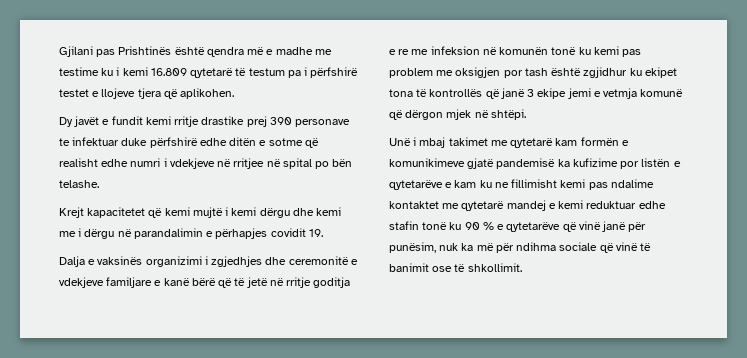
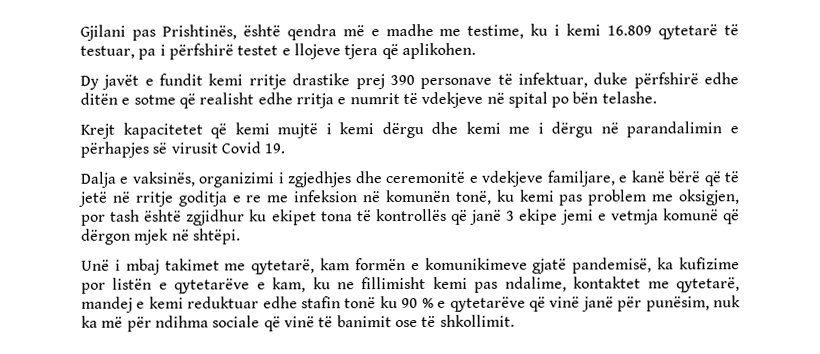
- Gjilani pas Prishtinës është qendra më e madhe me testime ku i kemi 16.809 qytetarë të testum pa i përfshirë testet e llojeve tjera që aplikohen.
+ Gjilani pas Prishtinës, është qendra më e madhe me testime, ku i kemi 16.809 qytetarë të testuar, pa i përfshirë testet e llojeve tjera që aplikohen.
- Dy javët e fundit kemi rritje drastike prej 390 personave te infektuar duke përfshirë edhe ditën e sotme që realisht edhe numri i vdekjeve në rritjee në spital po bën telashe.
+ Dy javët e fundit kemi rritje drastike prej 390 personave të infektuar, duke përfshirë edhe ditën e sotme që realisht edhe rritja e numrit të vdekjeve në spital po bën telashe.
- Krejt kapacitetet që kemi mujtë i kemi dërgu dhe kemi me i dërgu në parandalimin e përhapjes covidit 19.
+ Krejt kapacitetet që kemi mujtë i kemi dërgu dhe kemi me i dërgu në parandalimin e përhapjes së virusit Covid 19.
- Dalja e vaksinës organizimi i zgjedhjes dhe ceremonitë e vdekjeve familjare e kanë bërë që të jetë në rritje goditja e re me infeksion në komunën tonë ku kemi pas problem me oksigjen por tash është zgjidhur ku ekipet tona të kontrollës që janë 3 ekipe jemi e vetmja komunë që dërgon mjek në shtëpi.
+ Dalja e vaksinës, organizimi i zgjedhjes dhe ceremonitë e vdekjeve familjare, e kanë bërë që të jetë në rritje goditja e re me infeksion në komunën tonë, ku kemi pas problem me oksigjen, por tash është zgjidhur ku ekipet tona të kontrollës që janë 3 ekipe jemi e vetmja komunë që dërgon mjek në shtëpi.
- Unë i mbaj takimet me qytetarë kam formën e komunikimeve gjatë pandemisë ka kufizime por listën e qytetarëve e kam ku ne fillimisht kemi pas ndalime kontaktet me qytetarë mandej e kemi reduktuar edhe stafin tonë ku 90 % e qytetarëve që vinë janë për punësim, nuk ka më për ndihma sociale që vinë të banimit ose të shkollimit.
+ Unë i mbaj takimet me qytetarë, kam formën e komunikimeve gjatë pandemisë, ka kufizime por listën e qytetarëve e kam, ku ne fillimisht kemi pas ndalime, kontaktet me qytetarë, mandej e kemi reduktuar edhe stafin tonë ku 90 % e qytetarëve që vinë janë për punësim, nuk ka më për ndihma sociale që vinë të banimit ose të shkollimit.

